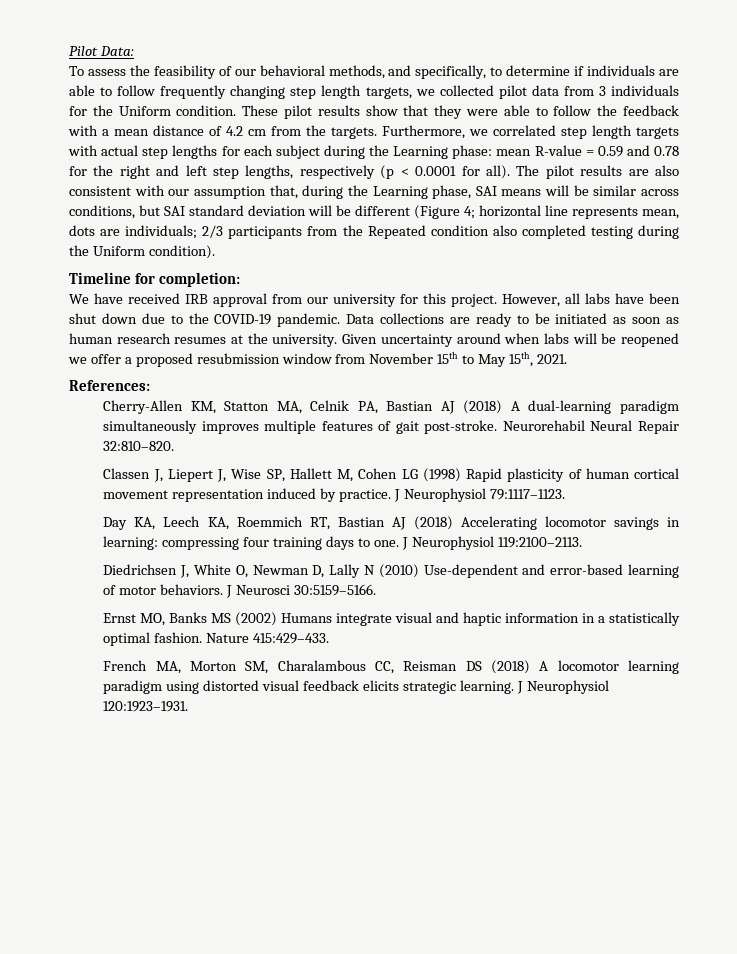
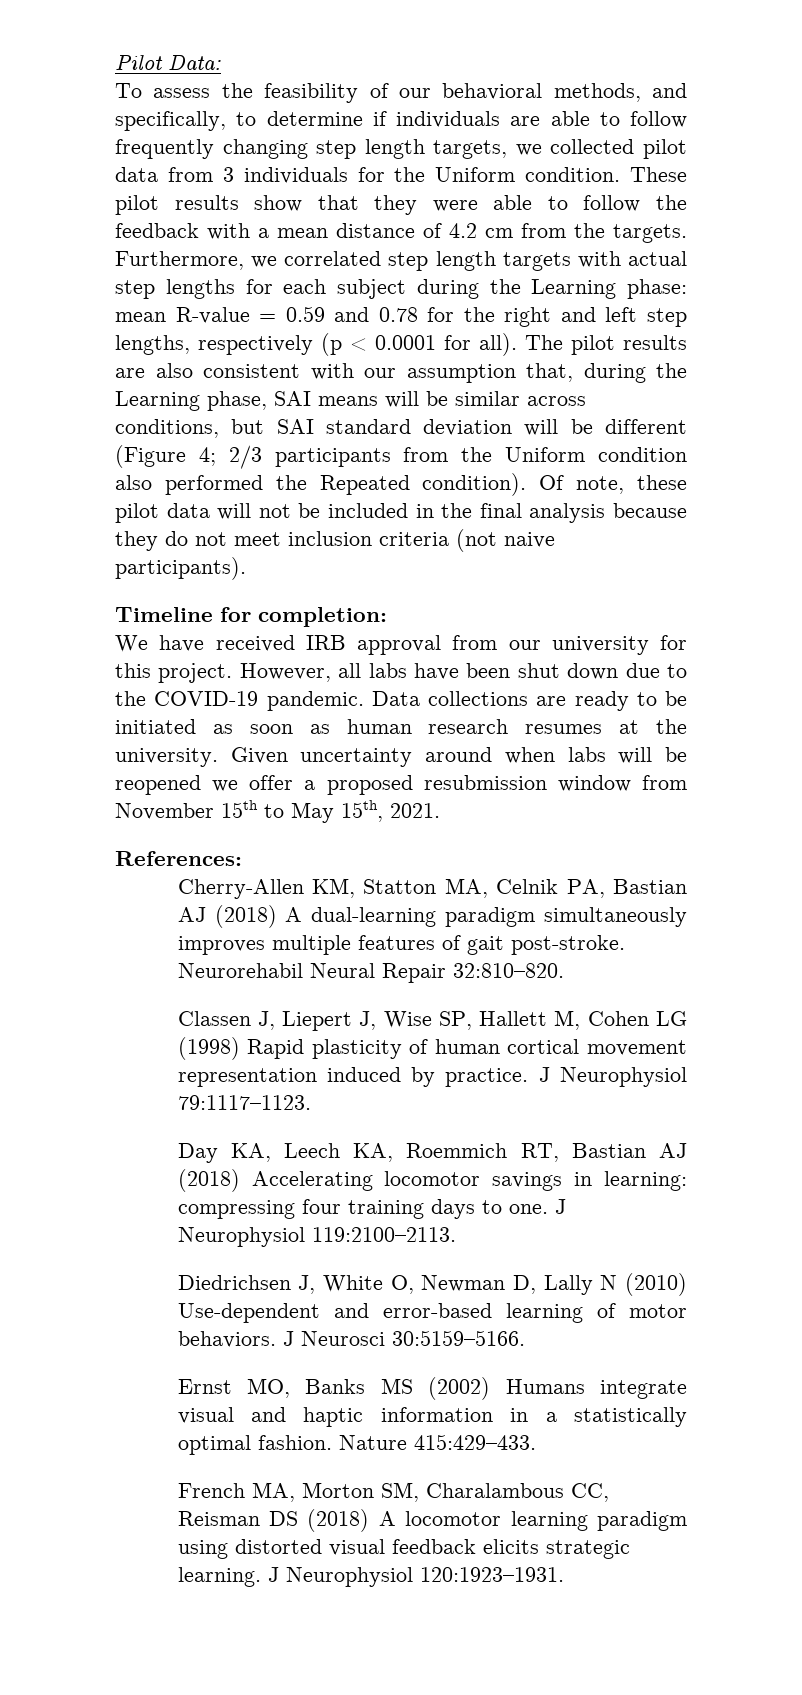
- The pilot results are also consistent with our assumption that, during the Learning phase, SAI means will be similar across conditions, but SAI standard deviation will be different (Figure 4; horizontal line represents mean, dots are individuals; 2/3 participants from the Repeated condition also completed testing during the Uniform condition).
+ The pilot results are also consistent with our assumption that, during the Learning phase, SAI means will be similar across conditions, but SAI standard deviation will be different (Figure 4; 2/3 participants from the Uniform condition also performed the Repeated condition). Of note, these pilot data will not be included in the final analysis because they do not meet inclusion criteria (not naive participants).

